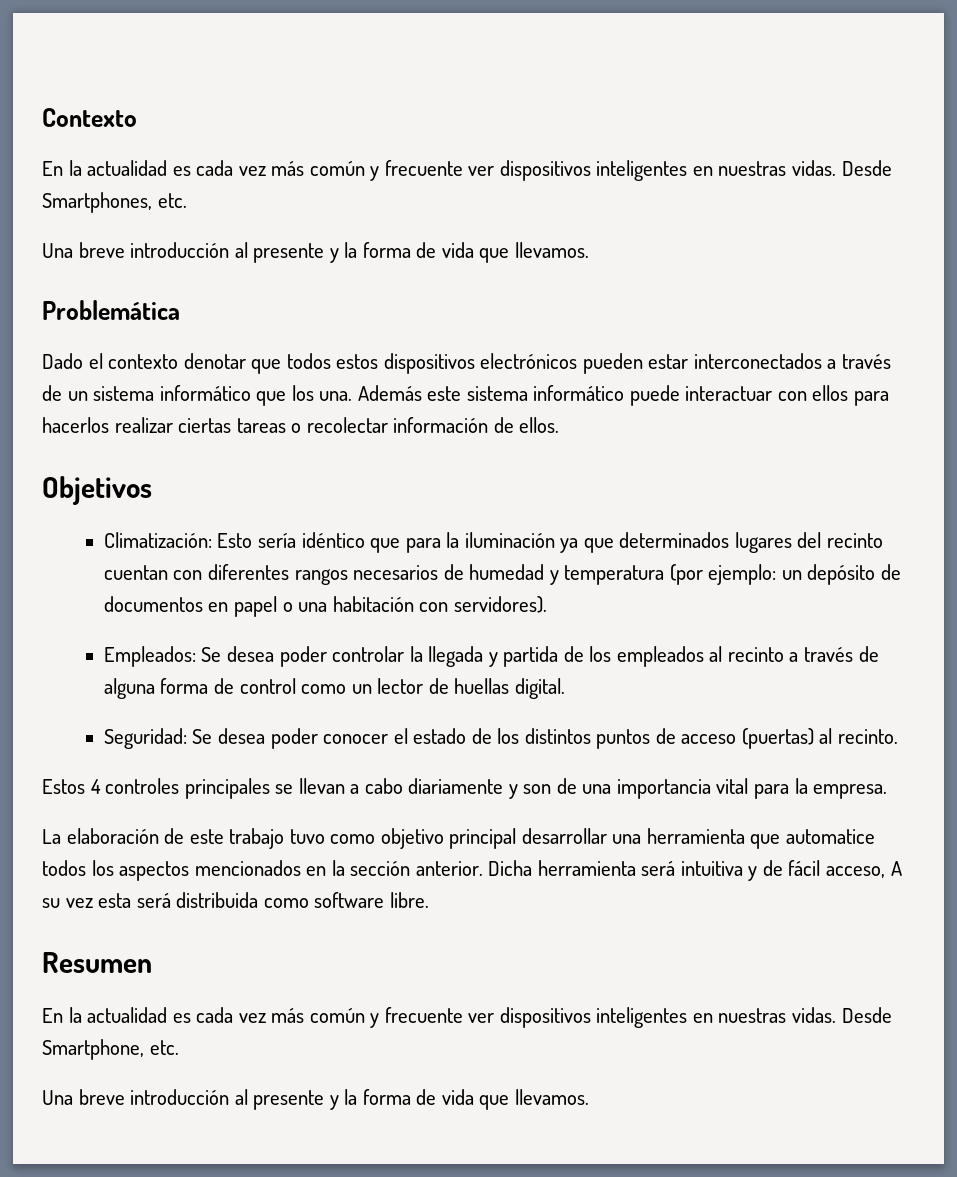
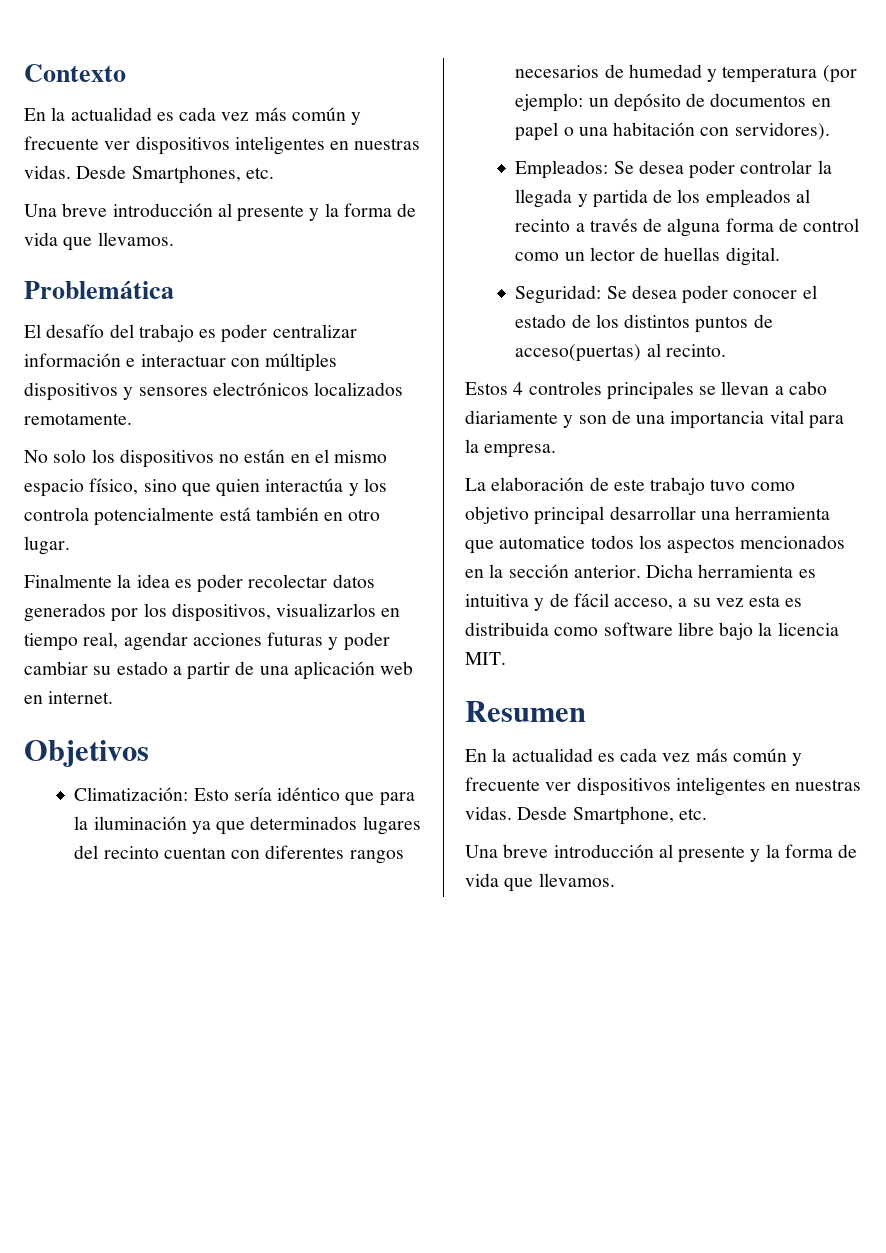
- Dado el contexto denotar que todos estos dispositivos electrónicos pueden estar interconectados a través de un sistema informático que los una. Además este sistema informático puede interactuar con ellos para hacerlos realizar ciertas tareas o recolectar información de ellos.
+ El desafío del trabajo es poder centralizar información e interactuar con múltiples dispositivos y sensores electrónicos localizados remotamente.
+ No solo los dispositivos no están en el mismo espacio físico, sino que quien interactúa y los controla potencialmente está también en otro lugar.
+ Finalmente la idea es poder recolectar datos generados por los dispositivos, visualizarlos en tiempo real, agendar acciones futuras y poder cambiar su estado a partir de una aplicación web en internet.
- Seguridad: Se desea poder conocer el estado de los distintos puntos de acceso (puertas) al recinto.
+ Seguridad: Se desea poder conocer el estado de los distintos puntos de acceso(puertas) al recinto.
- Dicha herramienta será intuitiva y de fácil acceso, A su vez esta será distribuida como software libre.
+ Dicha herramienta es intuitiva y de fácil acceso, a su vez esta es distribuida como software libre bajo la licencia MIT.

